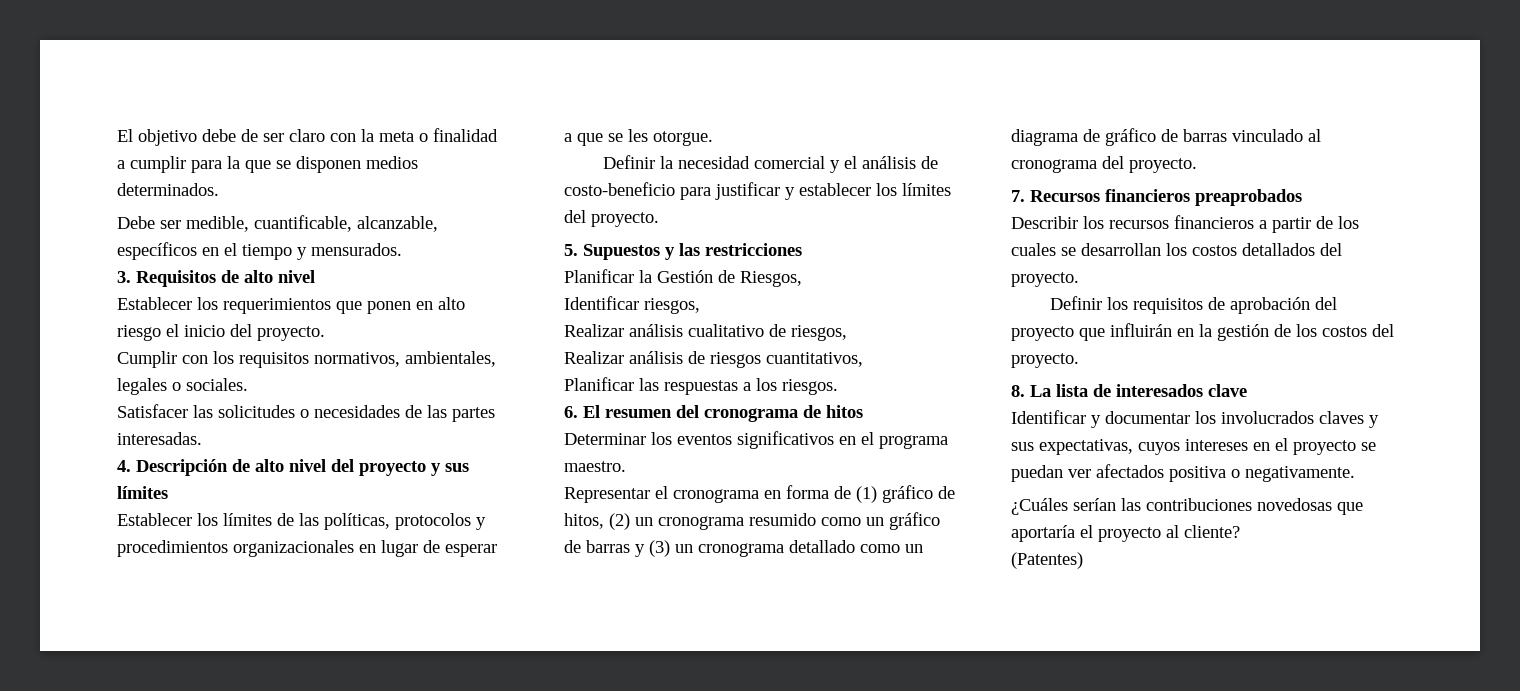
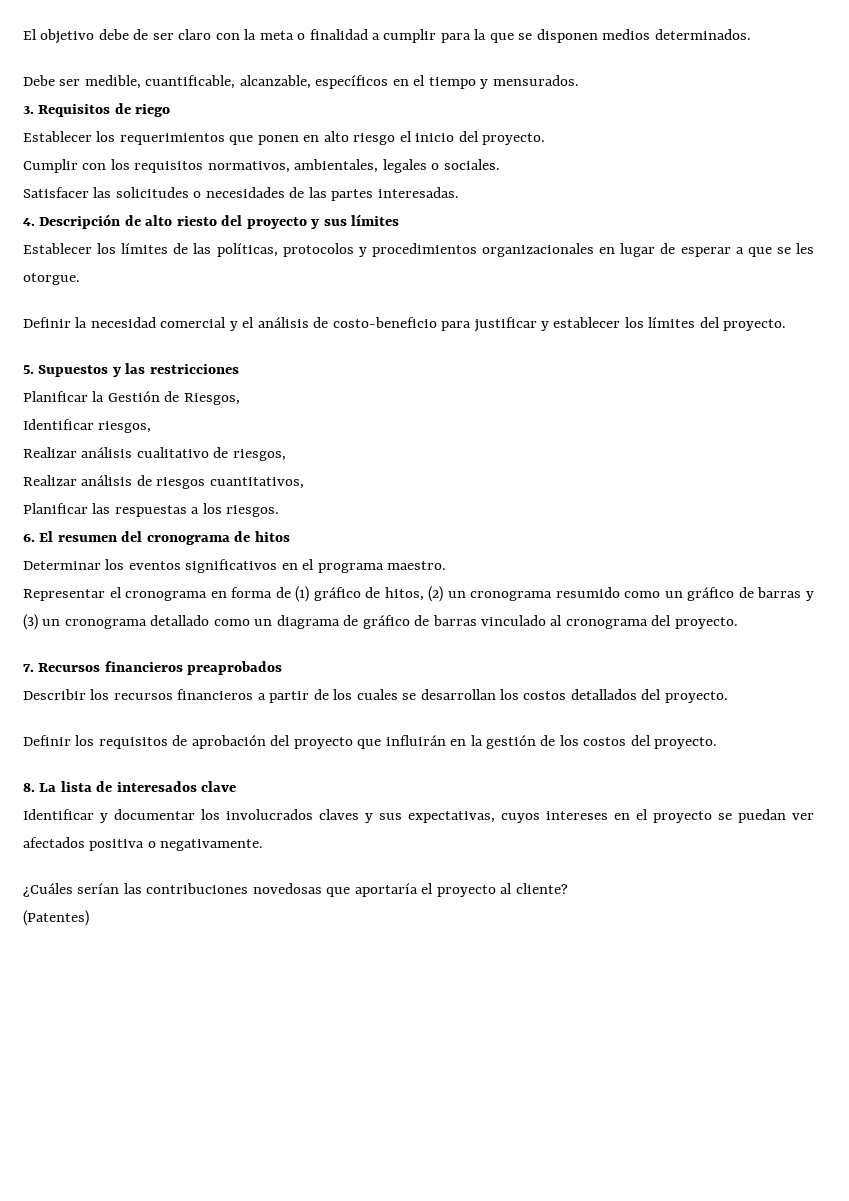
- 3. Requisitos de alto nivel
+ 3. Requisitos de riego
- 4. Descripción de alto nivel del proyecto y sus límites
+ 4. Descripción de alto riesto del proyecto y sus límites

